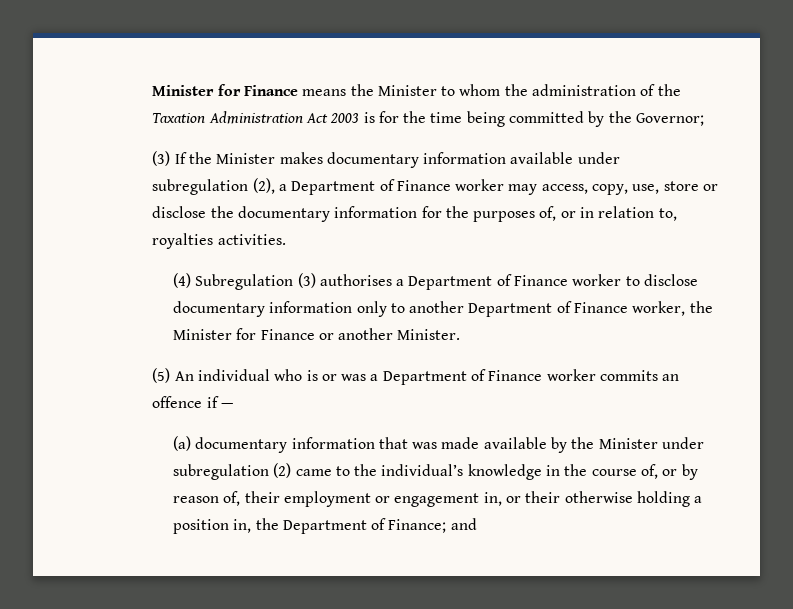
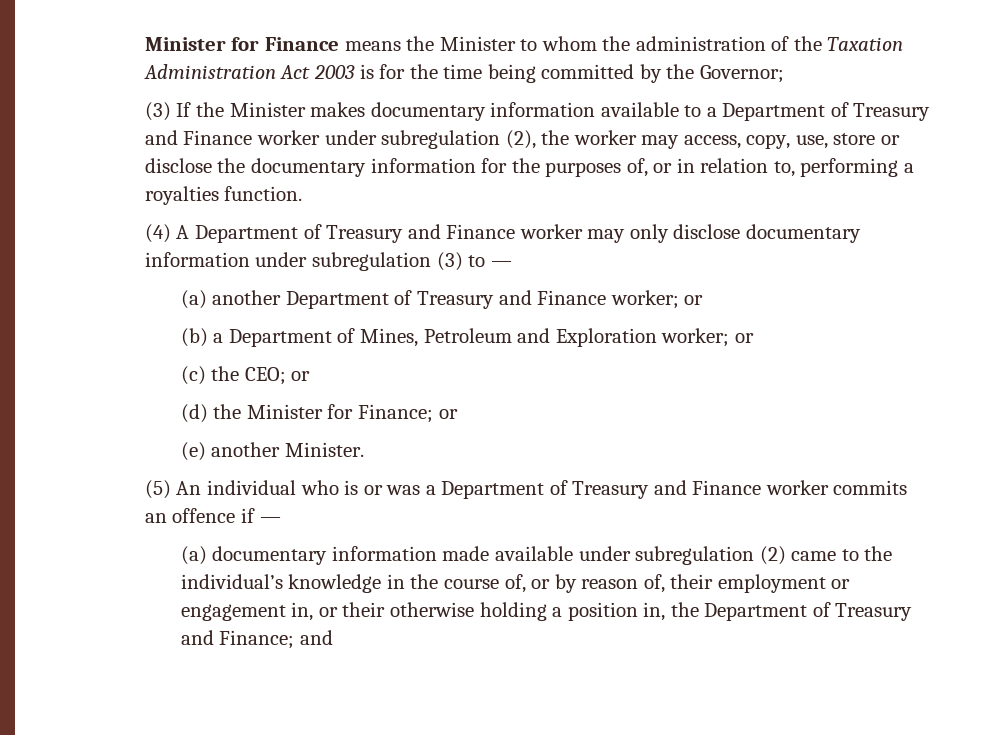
- (3) If the Minister makes documentary information available under subregulation (2), a Department of Finance worker may access, copy, use, store or disclose the documentary information for the purposes of, or in relation to, royalties activities.
- (4) Subregulation (3) authorises a Department of Finance worker to disclose documentary information only to another Department of Finance worker, the Minister for Finance or another Minister.
+ (3) If the Minister makes documentary information available to a Department of Treasury and Finance worker under subregulation (2), the worker may access, copy, use, store or disclose the documentary information for the purposes of, or in relation to, performing a royalties function.
+ (4) A Department of Treasury and Finance worker may only disclose documentary information under subregulation (3) to —
+ (a) another Department of Treasury and Finance worker; or
+ (b) a Department of Mines, Petroleum and Exploration worker; or
+ (c) the CEO; or
+ (d) the Minister for Finance; or
+ (e) another Minister.
- (5) An individual who is or was a Department of Finance worker commits an offence if —
+ (5) An individual who is or was a Department of Treasury and Finance worker commits an offence if —
- (a) documentary information that was made available by the Minister under subregulation (2) came to the individual’s knowledge in the course of, or by reason of, their employment or engagement in, or their otherwise holding a position in, the Department of Finance; and
+ (a) documentary information made available under subregulation (2) came to the individual’s knowledge in the course of, or by reason of, their employment or engagement in, or their otherwise holding a position in, the Department of Treasury and Finance; and

